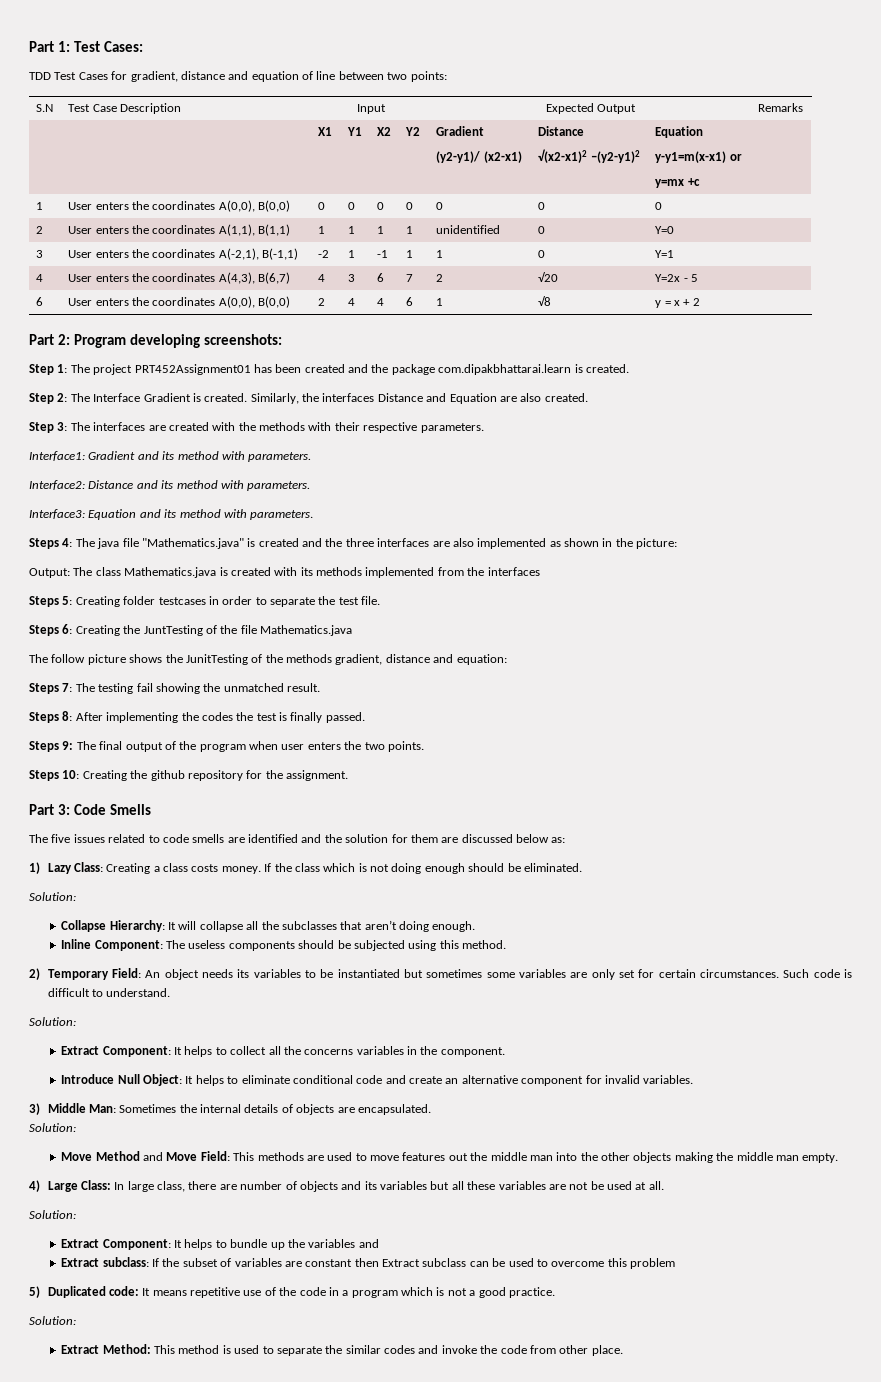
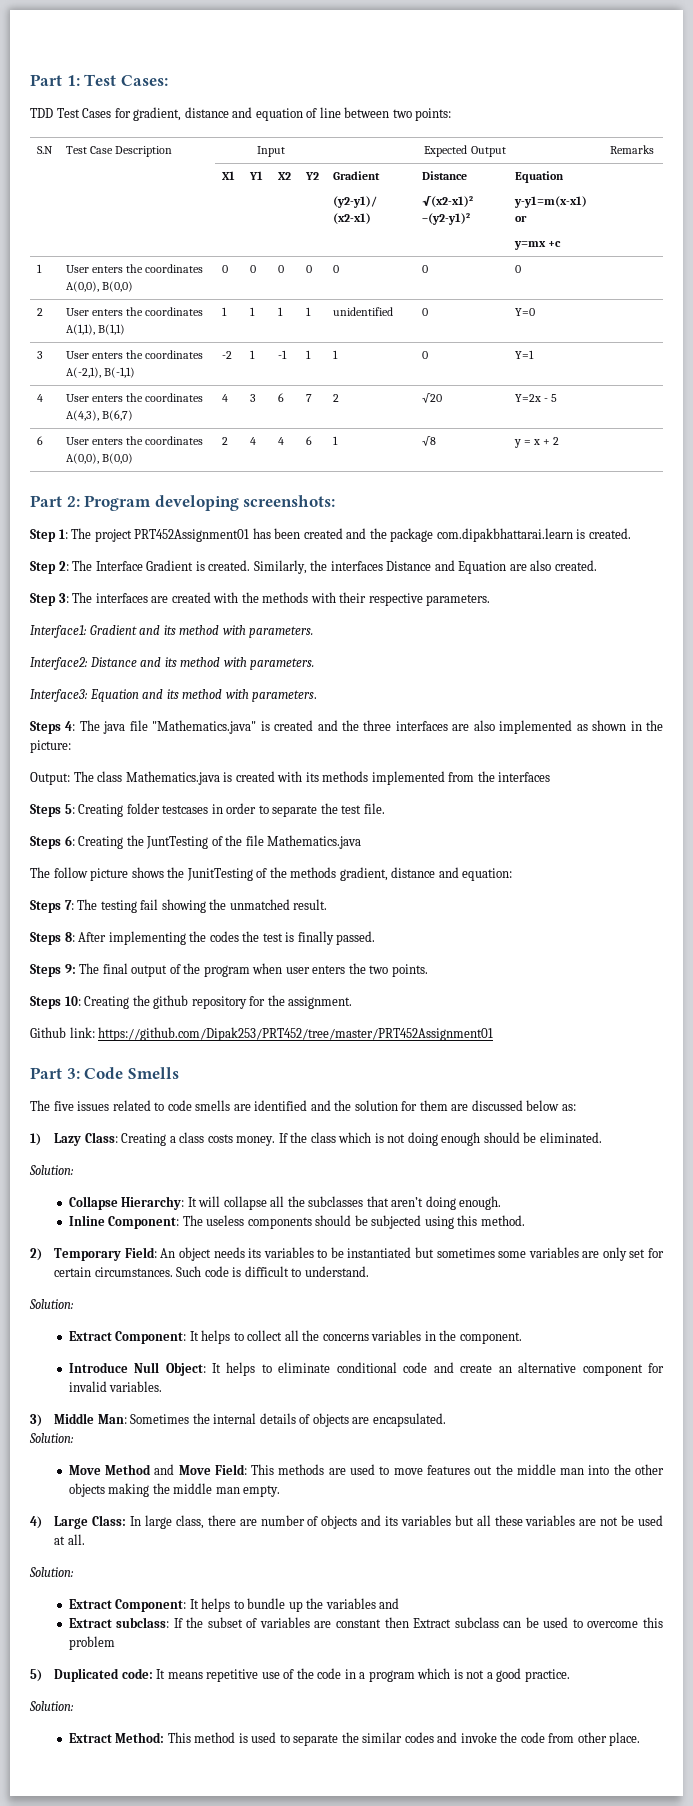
+ Github link: https://github.com/Dipak253/PRT452/tree/master/PRT452Assignment01

